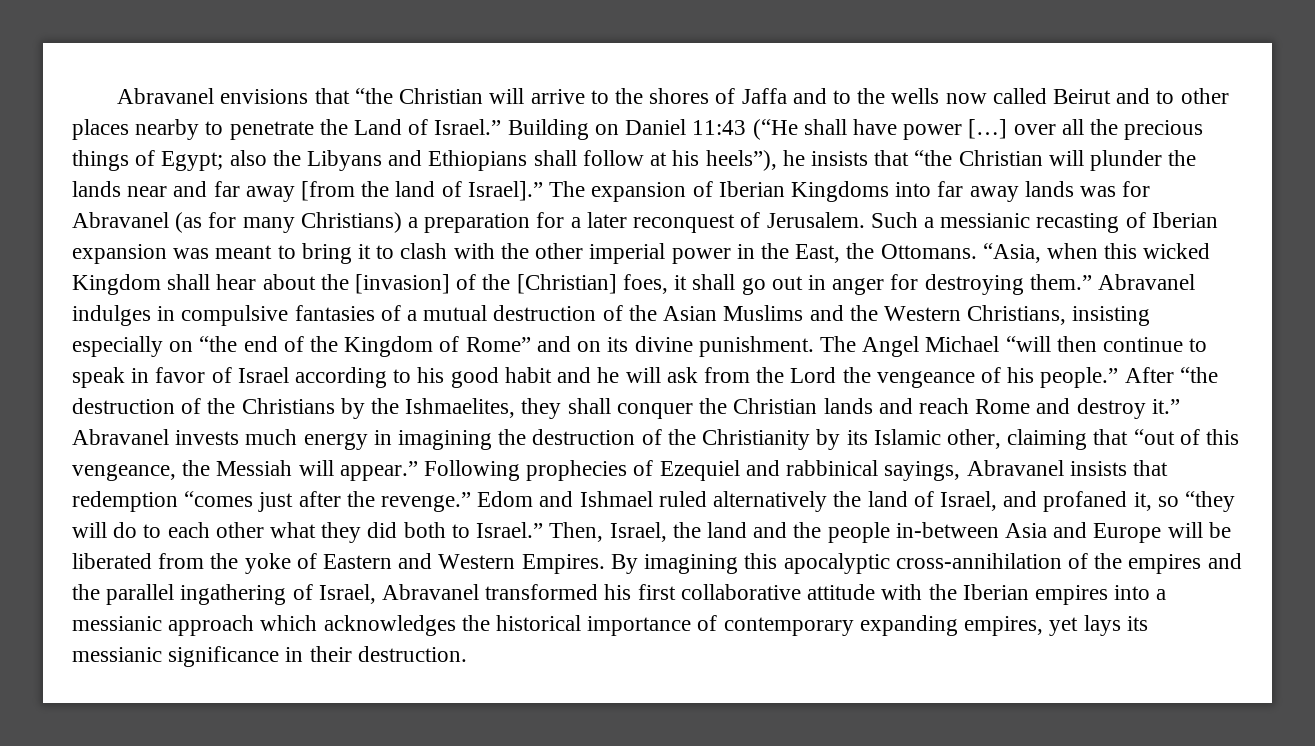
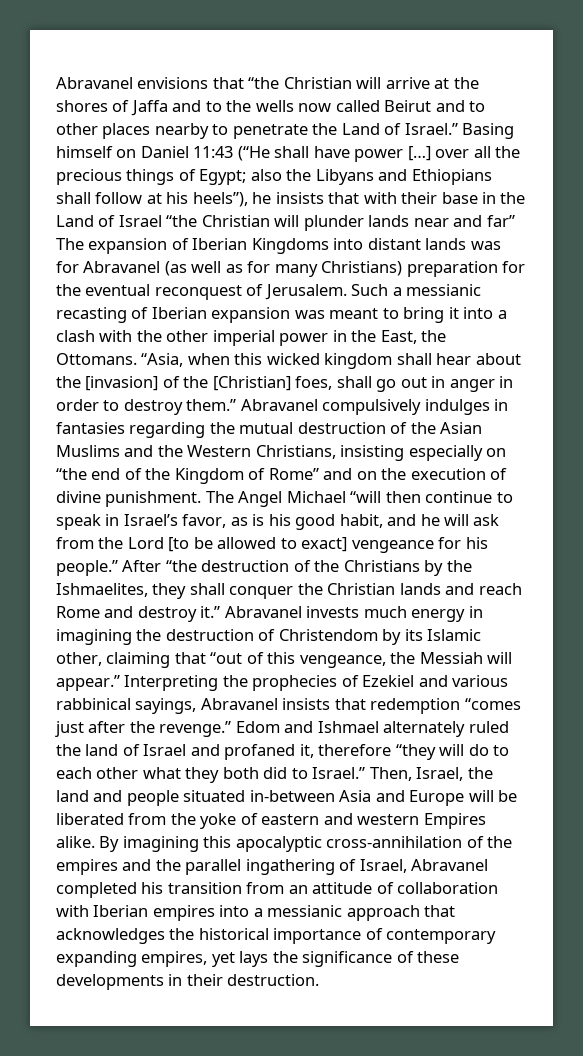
- Abravanel envisions that “the Christian will arrive to the shores of Jaffa and to the wells now called Beirut and to other places nearby to penetrate the Land of Israel.”
+ Abravanel envisions that “the Christian will arrive at the shores of Jaffa and to the wells now called Beirut and to other places nearby to penetrate the Land of Israel.”
- Building on Daniel 11:43 (“He shall have power […] over all the precious things of Egypt; also the Libyans and Ethiopians shall follow at his heels”), he insists that “the Christian will plunder the lands near and far away [from the land of Israel].” The expansion of Iberian Kingdoms into far away lands was for Abravanel (as for many Christians) a preparation for a later reconquest of Jerusalem.
+ Basing himself on Daniel 11:43 (“He shall have power […] over all the precious things of Egypt; also the Libyans and Ethiopians shall follow at his heels”), he insists that with their base in the Land of Israel “the Christian will plunder lands near and far” The expansion of Iberian Kingdoms into distant lands was for Abravanel (as well as for many Christians) preparation for the eventual reconquest of Jerusalem.
- Such a messianic recasting of Iberian expansion was meant to bring it to clash with the other imperial power in the East, the Ottomans.
+ Such a messianic recasting of Iberian expansion was meant to bring it into a clash with the other imperial power in the East, the Ottomans.
- “Asia, when this wicked Kingdom shall hear about the [invasion] of the [Christian] foes, it shall go out in anger for destroying them.”
+ “Asia, when this wicked kingdom shall hear about the [invasion] of the [Christian] foes, shall go out in anger in order to destroy them.”
- Abravanel indulges in compulsive fantasies of a mutual destruction of the Asian Muslims and the Western Christians, insisting especially on “the end of the Kingdom of Rome” and on its divine punishment.
+ Abravanel compulsively indulges in fantasies regarding the mutual destruction of the Asian Muslims and the Western Christians, insisting especially on “the end of the Kingdom of Rome” and on the execution of divine punishment.
- The Angel Michael “will then continue to speak in favor of Israel according to his good habit and he will ask from the Lord the vengeance of his people.”
+ The Angel Michael “will then continue to speak in Israel’s favor, as is his good habit, and he will ask from the Lord [to be allowed to exact] vengeance for his people.”
- Abravanel invests much energy in imagining the destruction of the Christianity by its Islamic other, claiming that “out of this vengeance, the Messiah will appear.”
+ Abravanel invests much energy in imagining the destruction of Christendom by its Islamic other, claiming that “out of this vengeance, the Messiah will appear.”
- Following prophecies of Ezequiel and rabbinical sayings, Abravanel insists that redemption “comes just after the revenge.”
+ Interpreting the prophecies of Ezekiel and various rabbinical sayings, Abravanel insists that redemption “comes just after the revenge.”
- Edom and Ishmael ruled alternatively the land of Israel, and profaned it, so “they will do to each other what they did both to Israel.”
+ Edom and Ishmael alternately ruled the land of Israel and profaned it, therefore “they will do to each other what they both did to Israel.”
- Then, Israel, the land and the people in-between Asia and Europe will be liberated from the yoke of Eastern and Western Empires.
+ Then, Israel, the land and people situated in-between Asia and Europe will be liberated from the yoke of eastern and western Empires alike.
- By imagining this apocalyptic cross-annihilation of the empires and the parallel ingathering of Israel, Abravanel transformed his first collaborative attitude with the Iberian empires into a messianic approach which acknowledges the historical importance of contemporary expanding empires, yet lays its messianic significance in their destruction.
+ By imagining this apocalyptic cross-annihilation of the empires and the parallel ingathering of Israel, Abravanel completed his transition from an attitude of collaboration with Iberian empires into a messianic approach that acknowledges the historical importance of contemporary expanding empires, yet lays the significance of these developments in their destruction.

